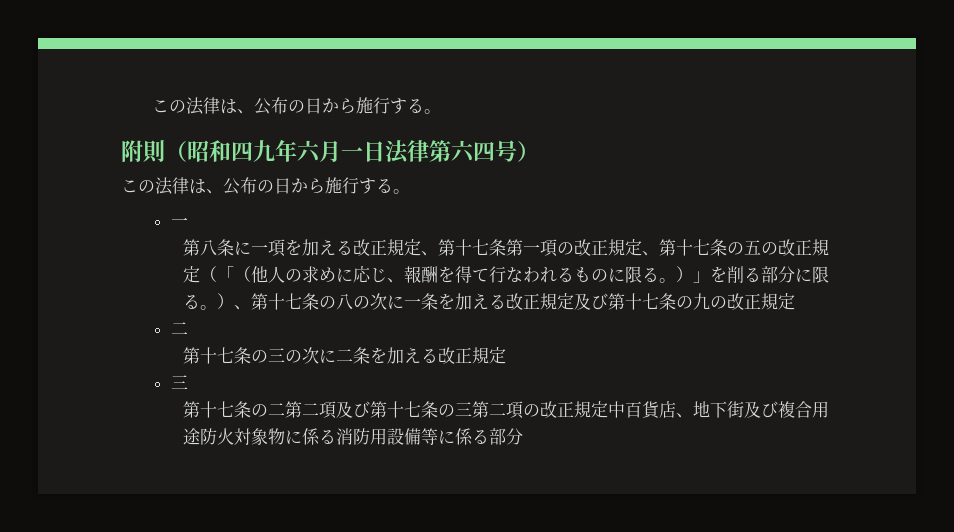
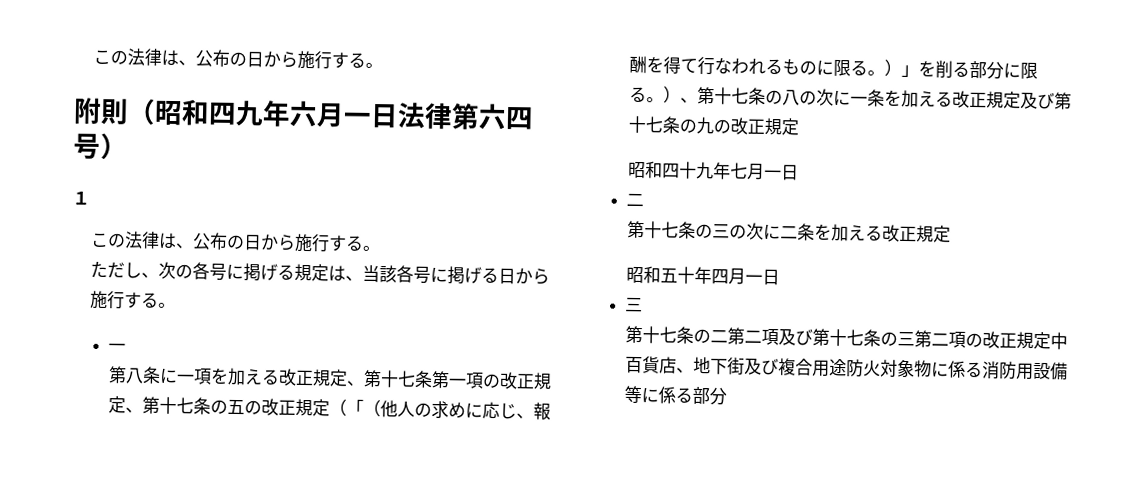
  附則（昭和四九年六月一日法律第六四号）
+ １
  この法律は、公布の日から施行する。
+ ただし、次の各号に掲げる規定は、当該各号に掲げる日から施行する。
+ 昭和四十九年七月一日
+ 昭和五十年四月一日

